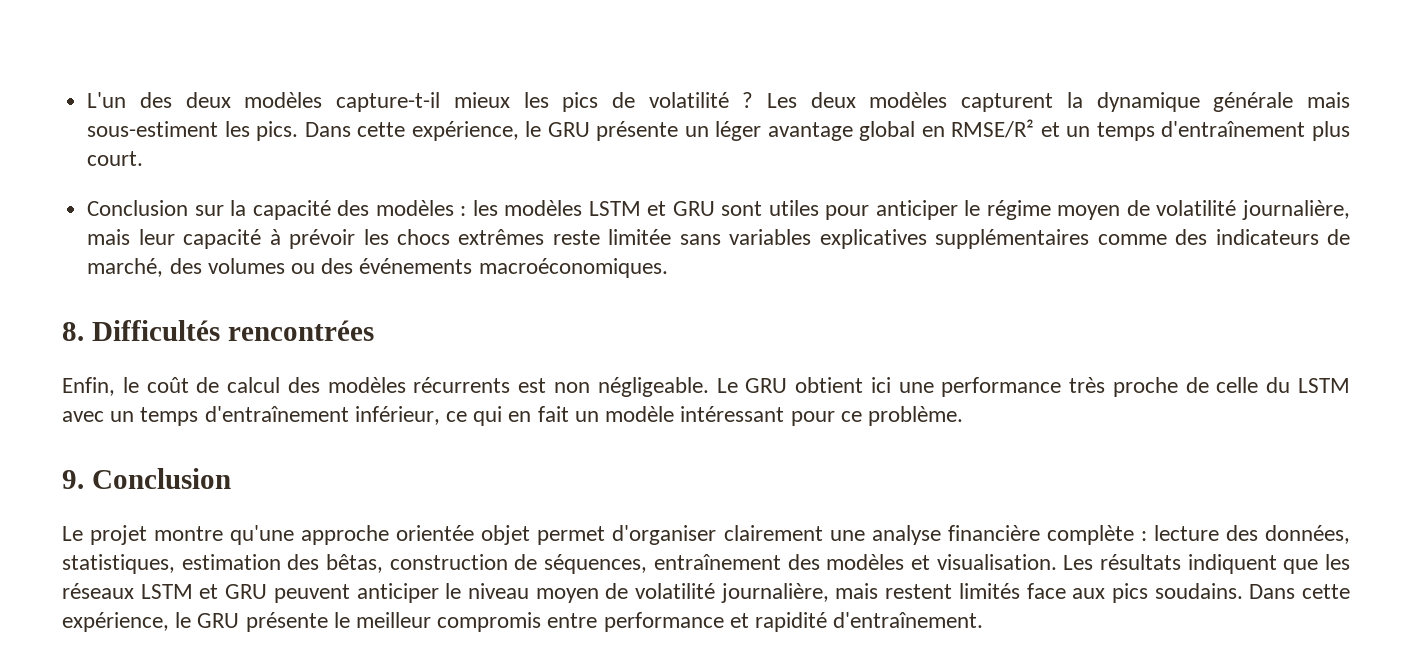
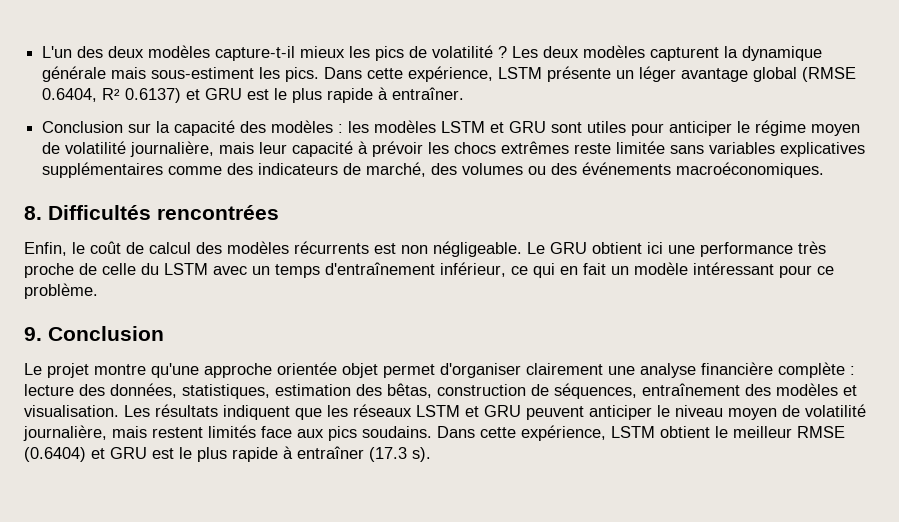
- Dans cette expérience, le GRU présente un léger avantage global en RMSE/R² et un temps d'entraînement plus court.
+ Dans cette expérience, LSTM présente un léger avantage global (RMSE 0.6404, R² 0.6137) et GRU est le plus rapide à entraîner.
- Dans cette expérience, le GRU présente le meilleur compromis entre performance et rapidité d'entraînement.
+ Dans cette expérience, LSTM obtient le meilleur RMSE (0.6404) et GRU est le plus rapide à entraîner (17.3 s).

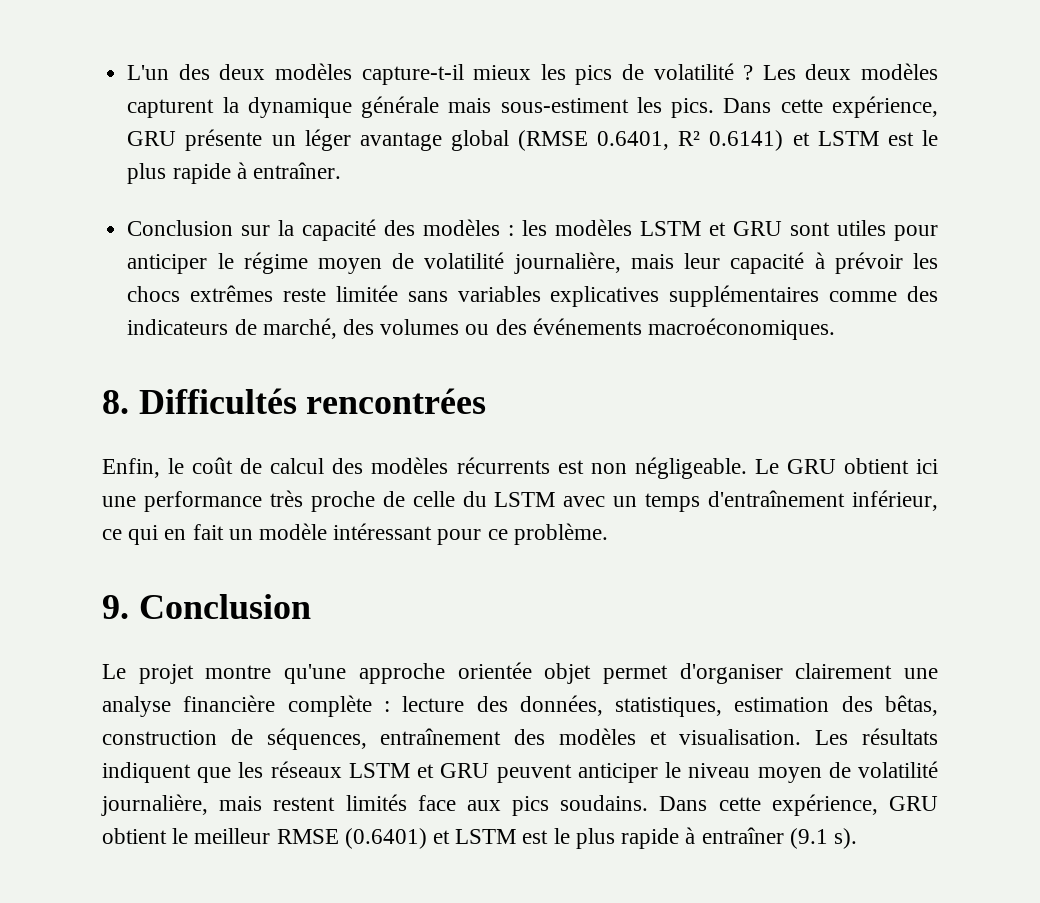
- Dans cette expérience, LSTM présente un léger avantage global (RMSE 0.6404, R² 0.6137) et GRU est le plus rapide à entraîner.
+ Dans cette expérience, GRU présente un léger avantage global (RMSE 0.6401, R² 0.6141) et LSTM est le plus rapide à entraîner.
- Dans cette expérience, LSTM obtient le meilleur RMSE (0.6404) et GRU est le plus rapide à entraîner (17.3 s).
+ Dans cette expérience, GRU obtient le meilleur RMSE (0.6401) et LSTM est le plus rapide à entraîner (9.1 s).

